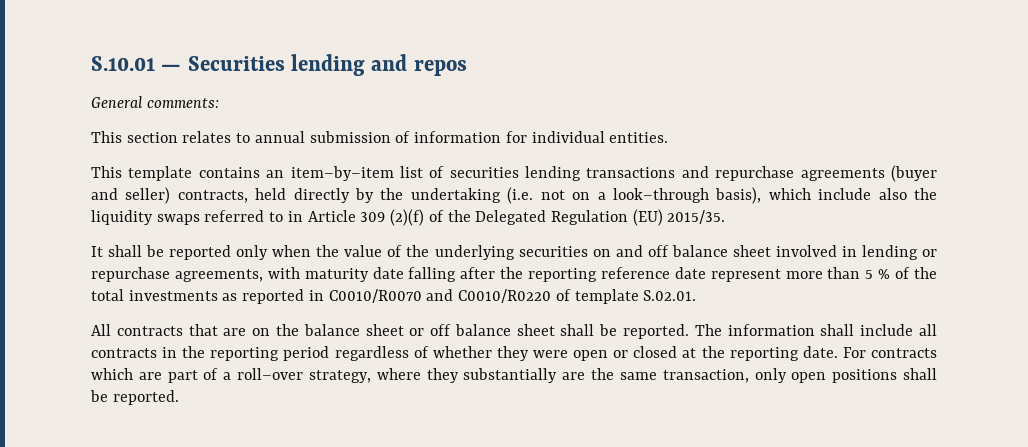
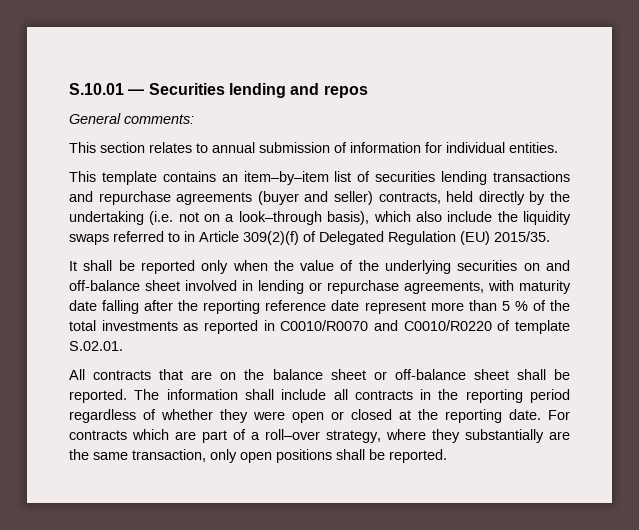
- This template contains an item–by–item list of securities lending transactions and repurchase agreements (buyer and seller) contracts, held directly by the undertaking (i.e. not on a look–through basis), which include also the liquidity swaps referred to in Article 309 (2)(f) of the Delegated Regulation (EU) 2015/35.
+ This template contains an item–by–item list of securities lending transactions and repurchase agreements (buyer and seller) contracts, held directly by the undertaking (i.e. not on a look–through basis), which also include the liquidity swaps referred to in Article 309(2)(f) of Delegated Regulation (EU) 2015/35.
- It shall be reported only when the value of the underlying securities on and off balance sheet involved in lending or repurchase agreements, with maturity date falling after the reporting reference date represent more than 5 % of the total investments as reported in C0010/R0070 and C0010/R0220 of template S.02.01.
+ It shall be reported only when the value of the underlying securities on and off-balance sheet involved in lending or repurchase agreements, with maturity date falling after the reporting reference date represent more than 5 % of the total investments as reported in C0010/R0070 and C0010/R0220 of template S.02.01.
- All contracts that are on the balance sheet or off balance sheet shall be reported.
+ All contracts that are on the balance sheet or off-balance sheet shall be reported.

